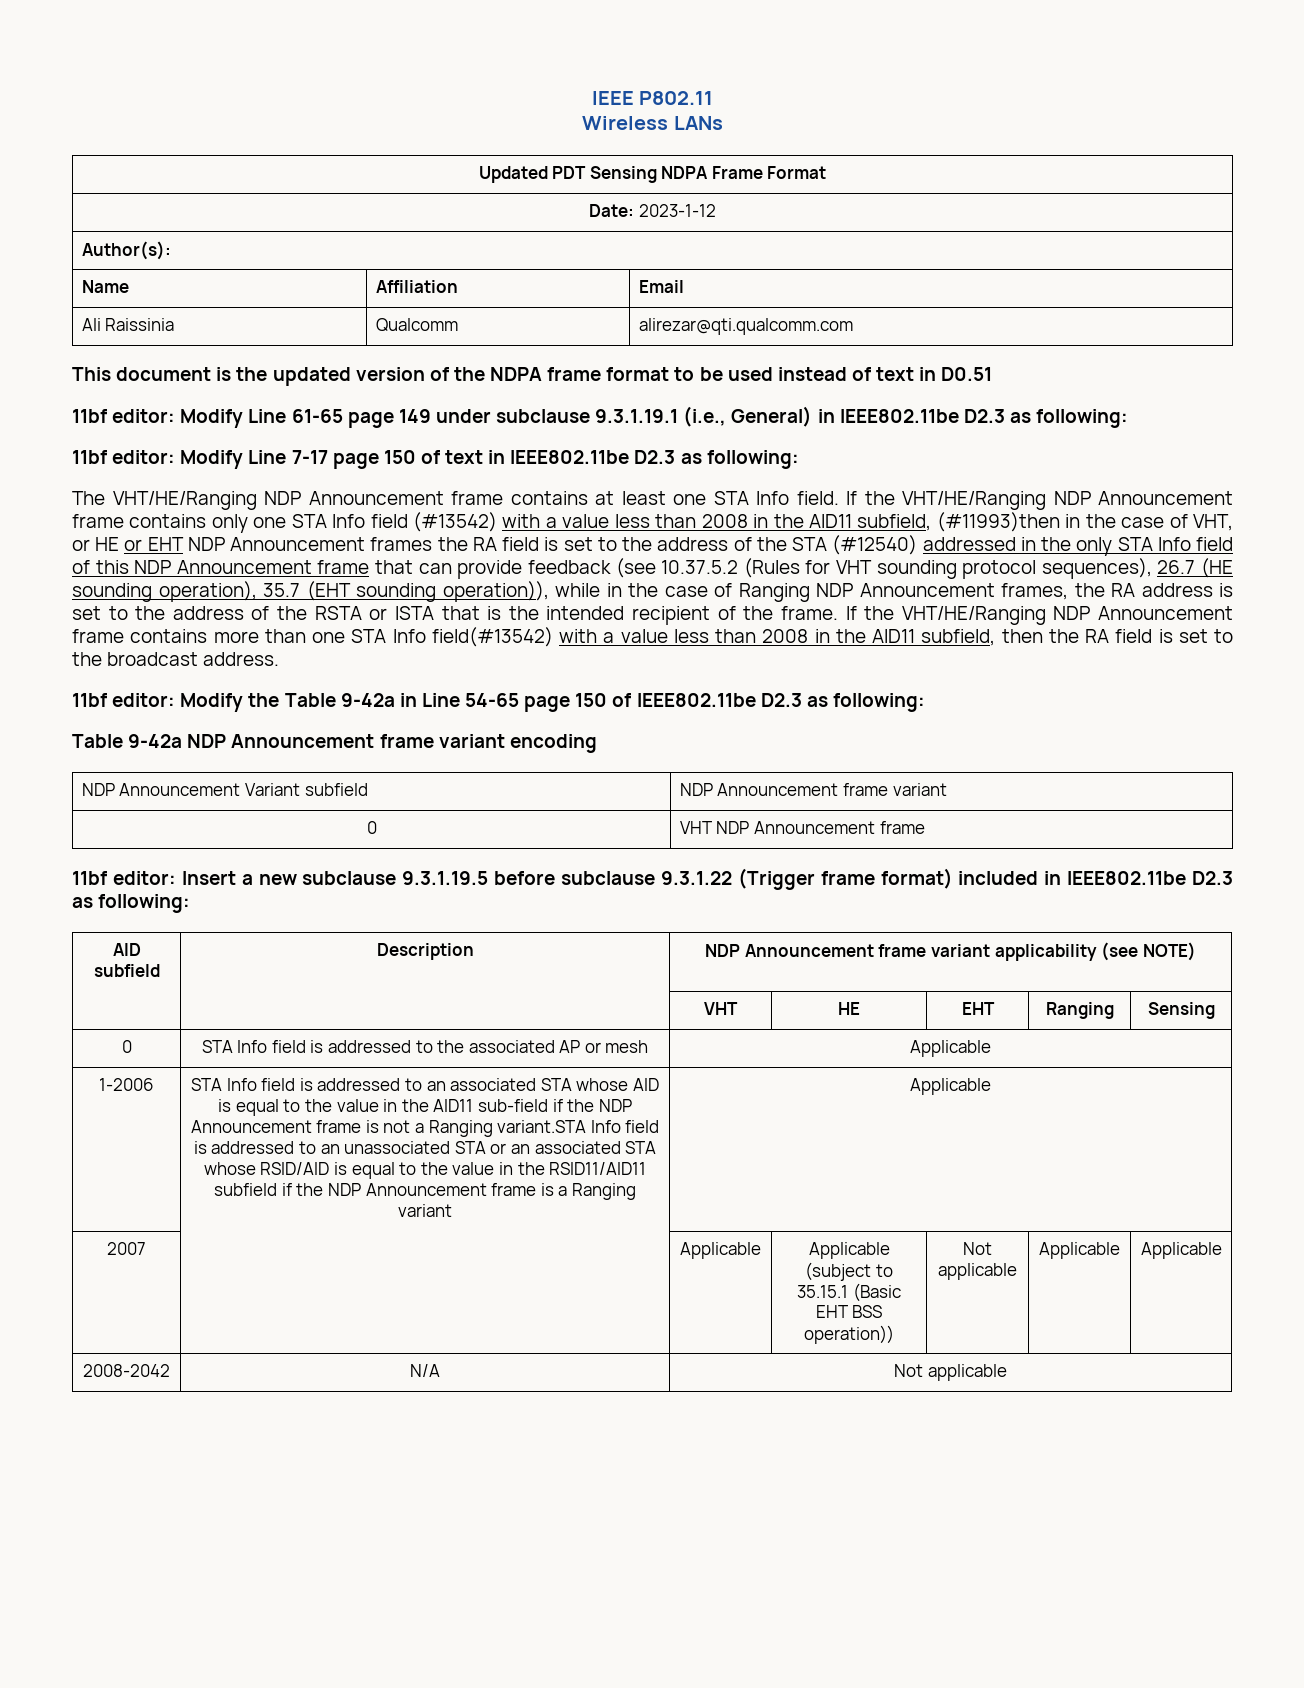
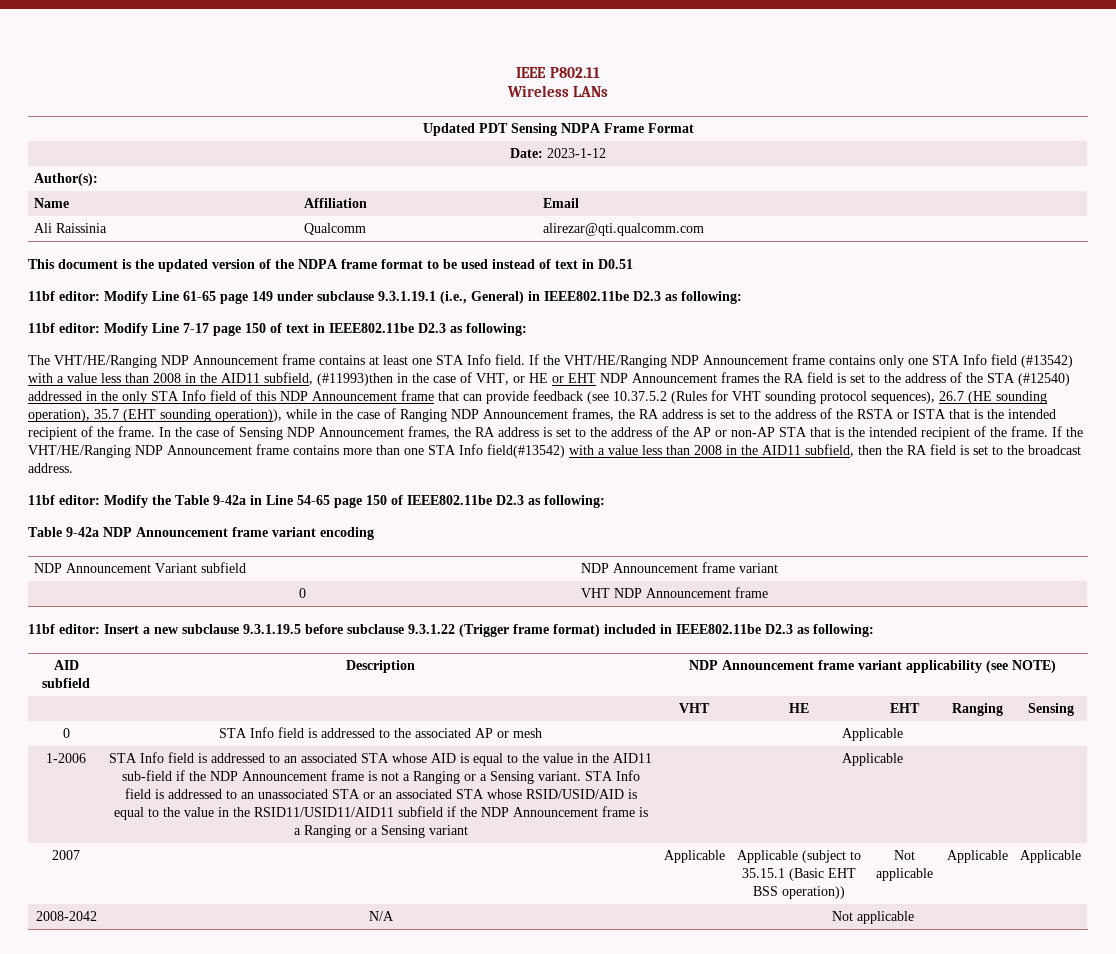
+ In the case of Sensing NDP Announcement frames, the RA address is set to the address of the AP or non-AP STA that is the intended recipient of the frame.
- STA Info field is addressed to an associated STA whose AID is equal to the value in the AID11 sub-field if the NDP Announcement frame is not a Ranging variant.STA Info field is addressed to an unassociated STA or an associated STA whose RSID/AID is equal to the value in the RSID11/AID11 subfield if the NDP Announcement frame is a Ranging variant
+ STA Info field is addressed to an associated STA whose AID is equal to the value in the AID11 sub-field if the NDP Announcement frame is not a Ranging or a Sensing variant. STA Info field is addressed to an unassociated STA or an associated STA whose RSID/USID/AID is equal to the value in the RSID11/USID11/AID11 subfield if the NDP Announcement frame is a Ranging or a Sensing variant

